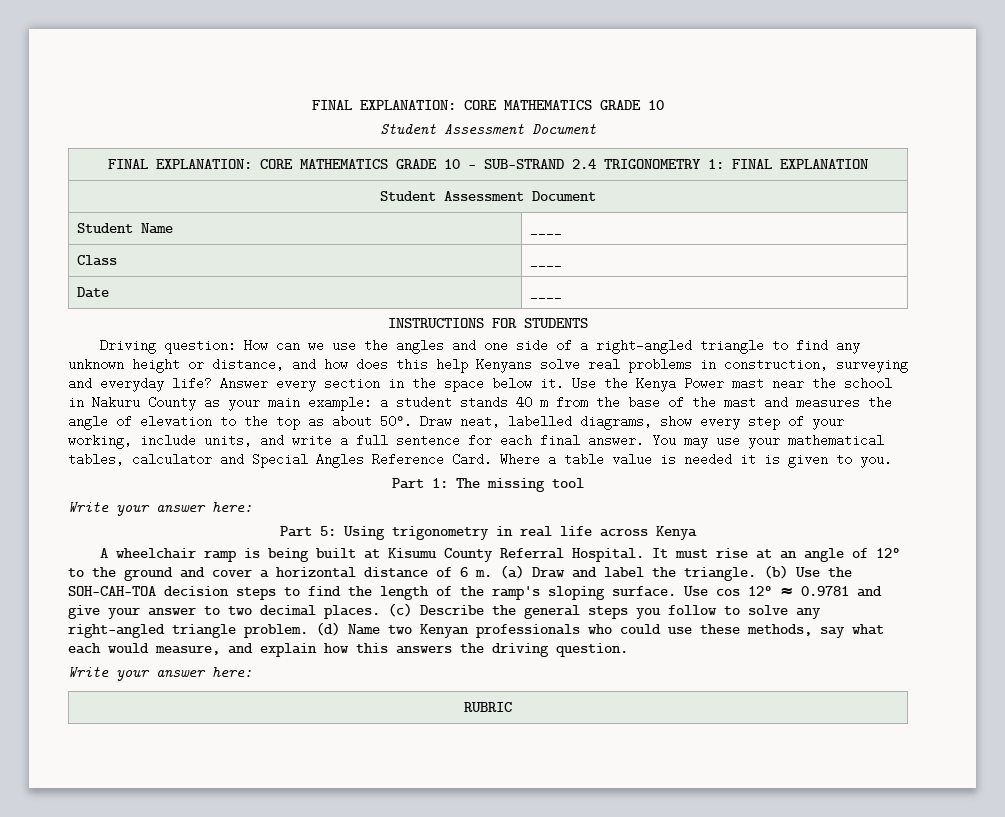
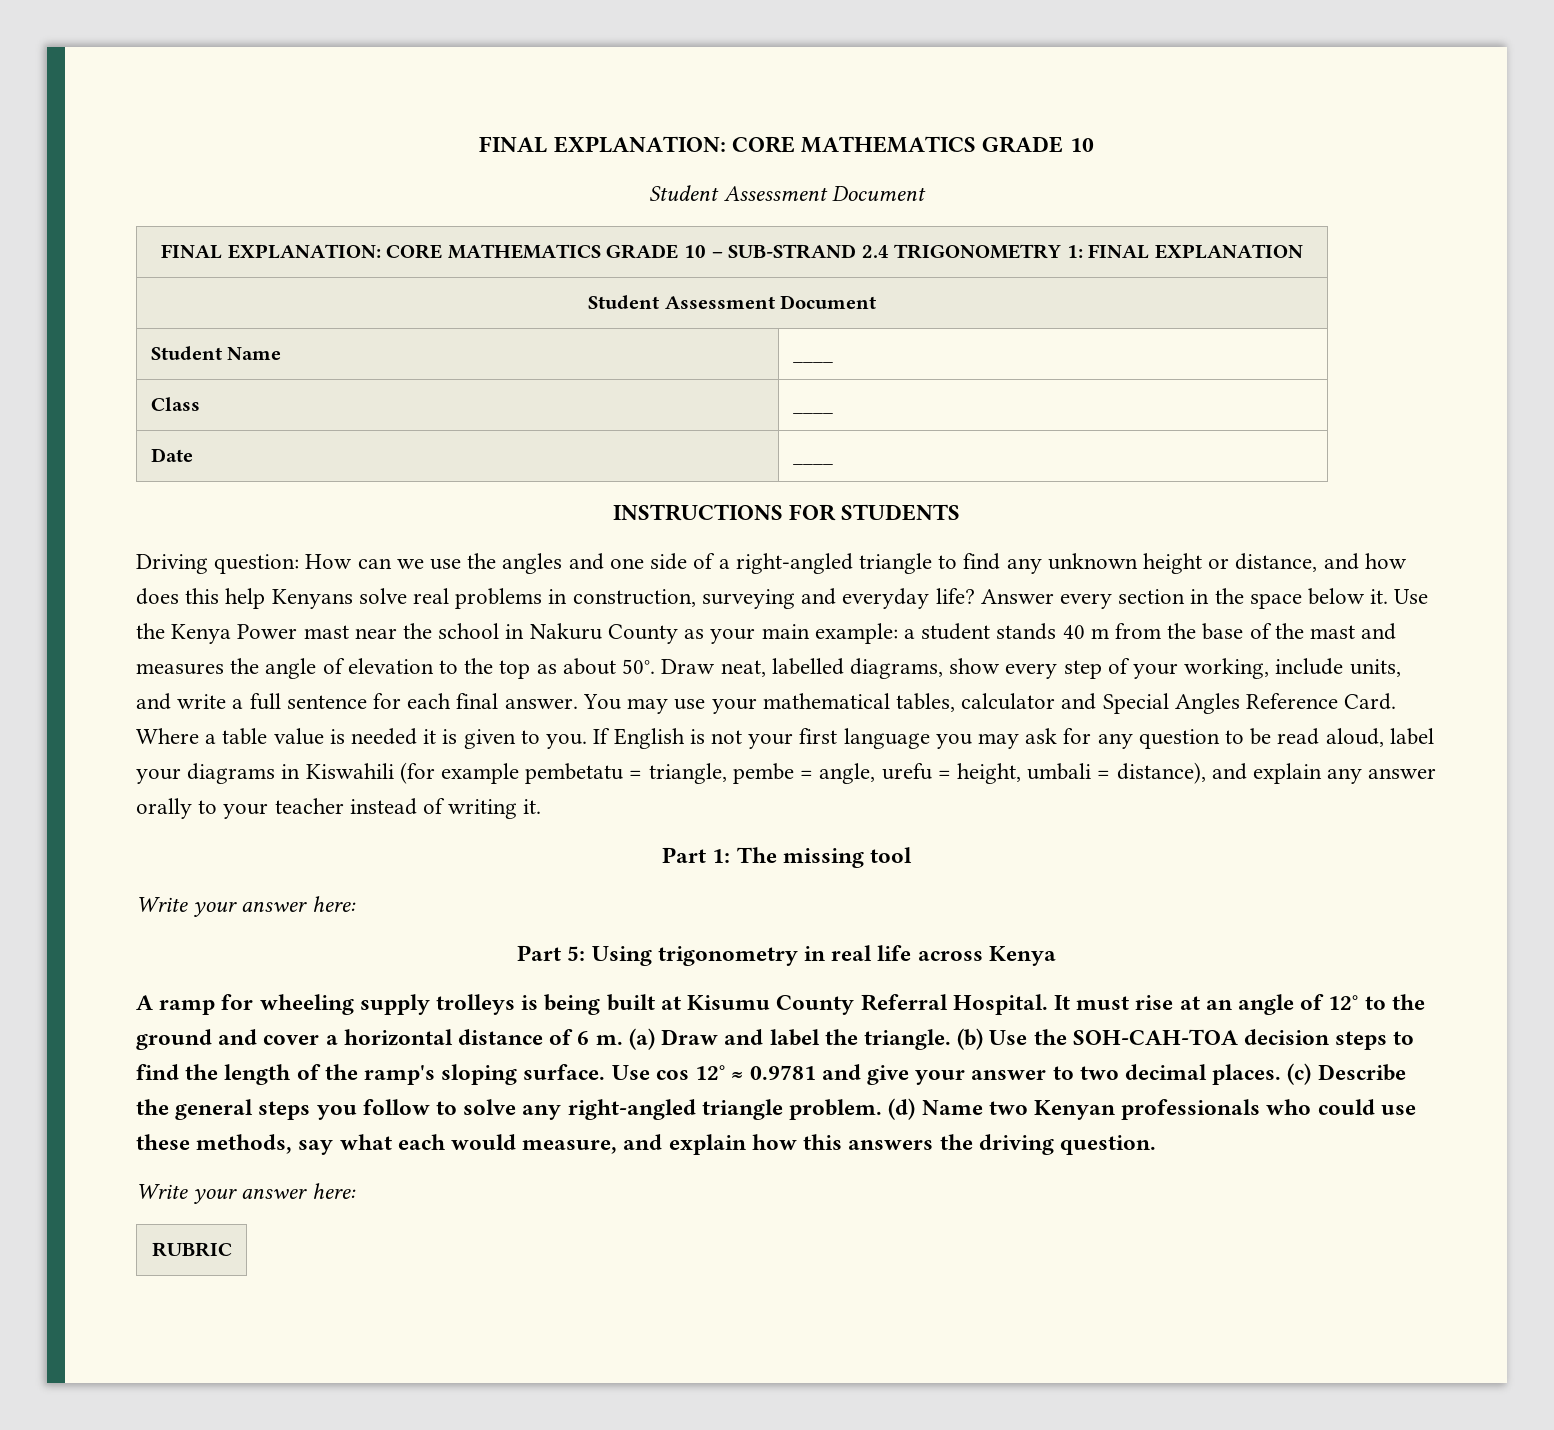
+ If English is not your first language you may ask for any question to be read aloud, label your diagrams in Kiswahili (for example pembetatu = triangle, pembe = angle, urefu = height, umbali = distance), and explain any answer orally to your teacher instead of writing it.
- A wheelchair ramp is being built at Kisumu County Referral Hospital.
+ A ramp for wheeling supply trolleys is being built at Kisumu County Referral Hospital.

